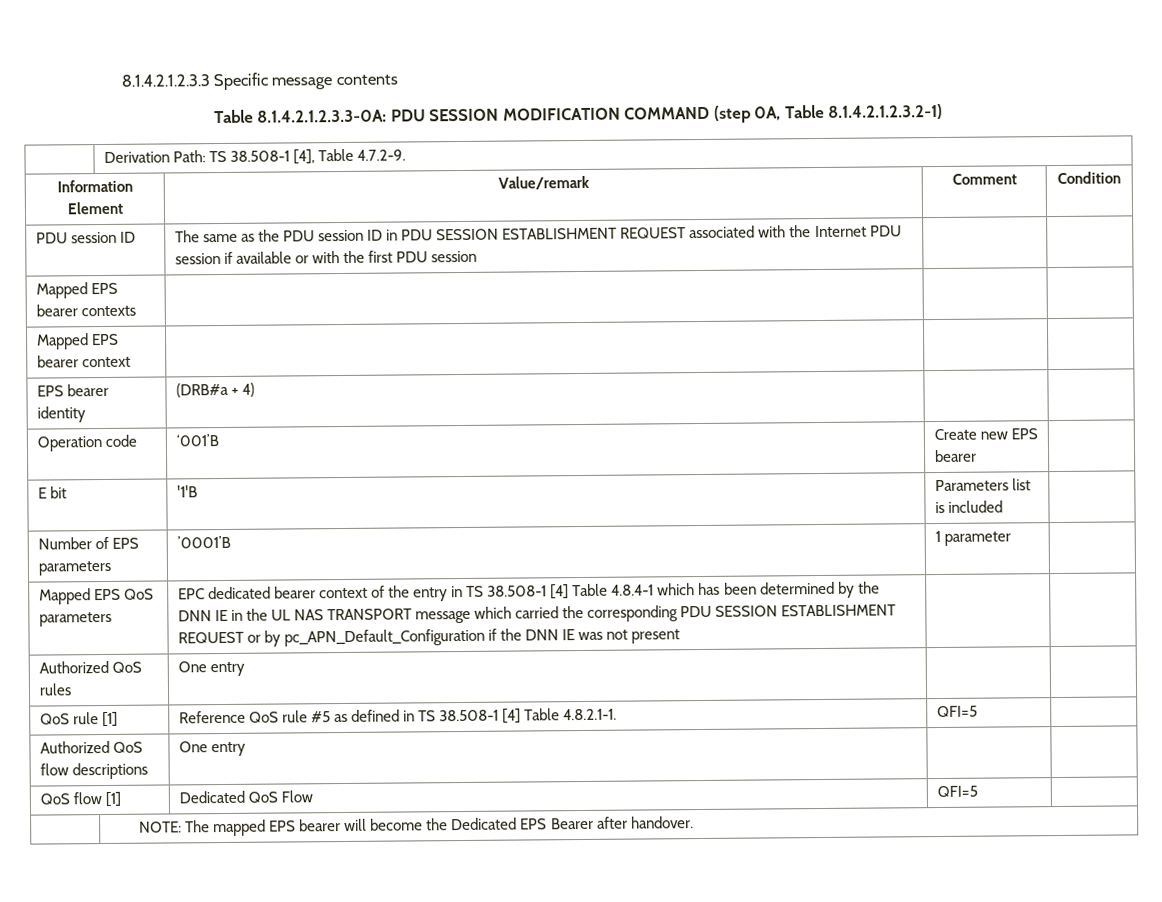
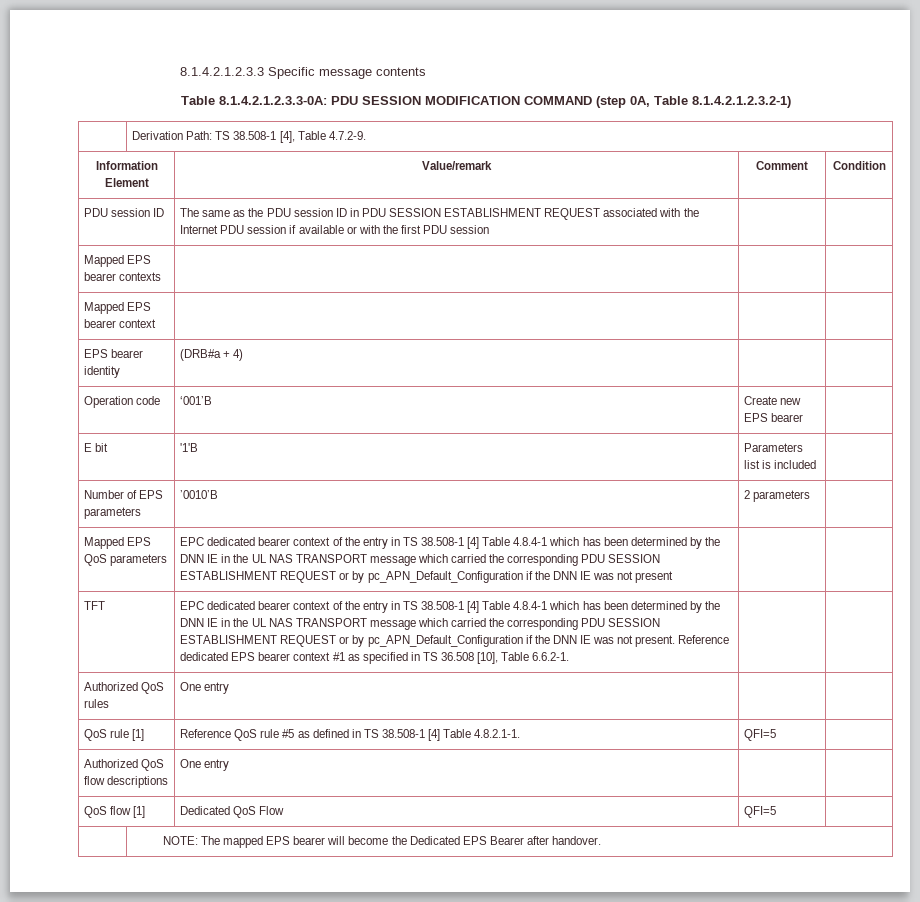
- Number of EPS parameters | ’0001’B | 1 parameter |
+ Number of EPS parameters | ’0010’B | 2 parameters |
+ TFT | EPC dedicated bearer context of the entry in TS 38.508-1 [4] Table 4.8.4-1 which has been determined by the DNN IE in the UL NAS TRANSPORT message which carried the corresponding PDU SESSION ESTABLISHMENT REQUEST or by pc_APN_Default_Configuration if the DNN IE was not present. Reference dedicated EPS bearer context #1 as specified in TS 36.508 [10], Table 6.6.2-1.

